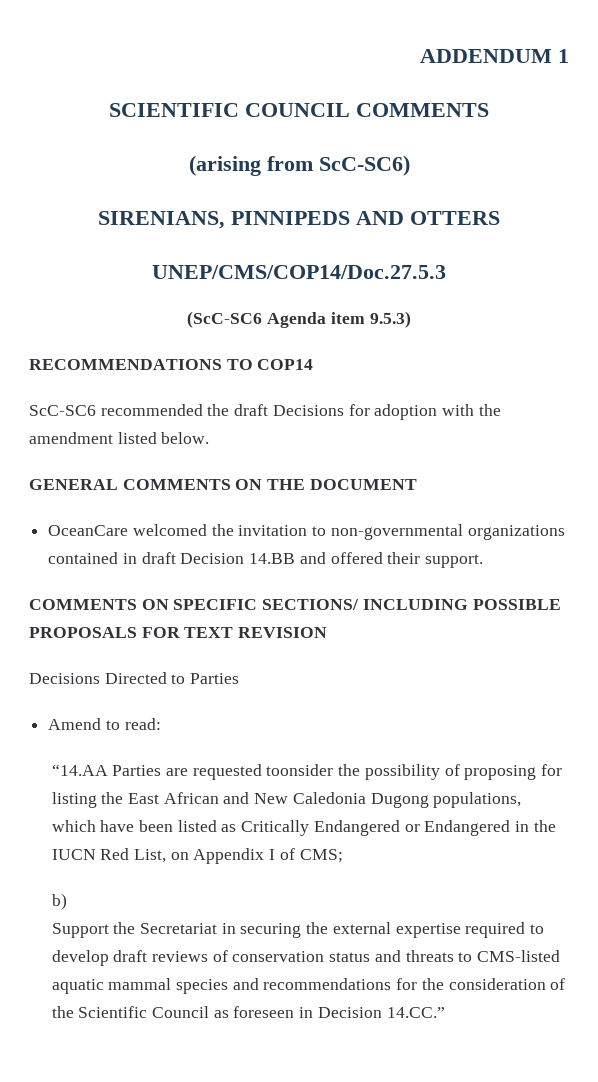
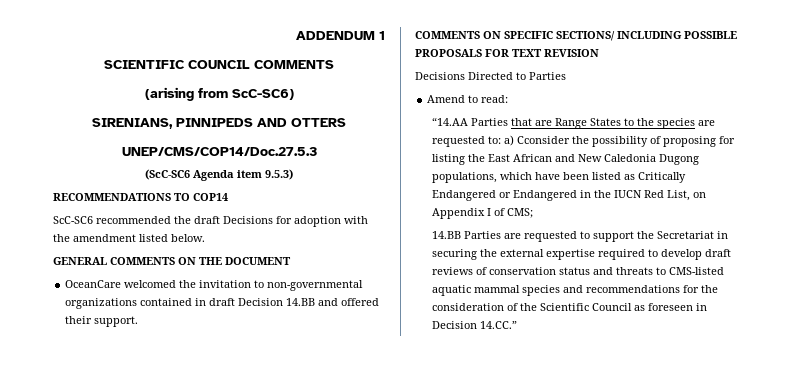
- “14.AA Parties are requested toonsider the possibility of proposing for listing the East African and New Caledonia Dugong populations, which have been listed as Critically Endangered or Endangered in the IUCN Red List, on Appendix I of CMS;
+ “14.AA Parties that are Range States to the species are requested to: a) Cconsider the possibility of proposing for listing the East African and New Caledonia Dugong populations, which have been listed as Critically Endangered or Endangered in the IUCN Red List, on Appendix I of CMS;
- b)
- Support the Secretariat in securing the external expertise required to develop draft reviews of conservation status and threats to CMS-listed aquatic mammal species and recommendations for the consideration of the Scientific Council as foreseen in Decision 14.CC.”
+ 14.BB Parties are requested to support the Secretariat in securing the external expertise required to develop draft reviews of conservation status and threats to CMS-listed aquatic mammal species and recommendations for the consideration of the Scientific Council as foreseen in Decision 14.CC.”

